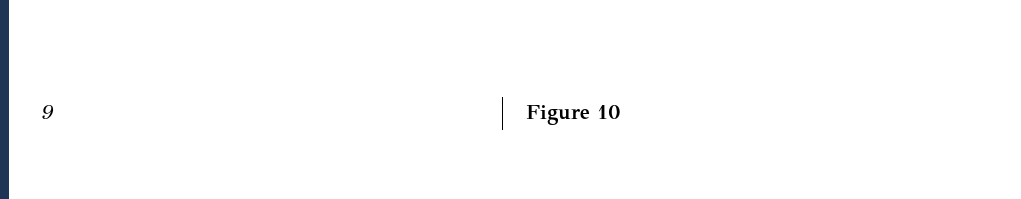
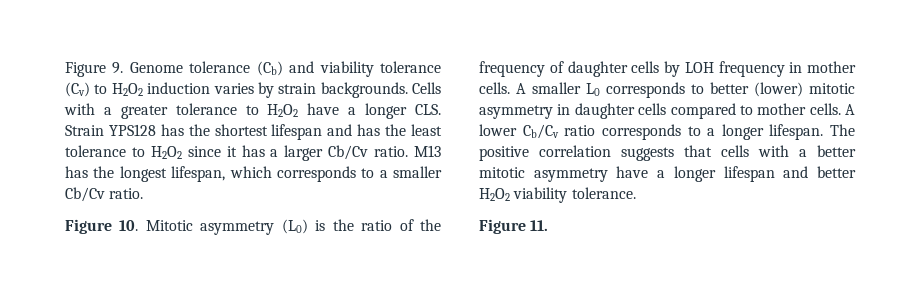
- 9
- Figure 10
+ Figure 9. Genome tolerance (Cb) and viability tolerance (Cv) to H2O2 induction varies by strain backgrounds. Cells with a greater tolerance to H2O2 have a longer CLS. Strain YPS128 has the shortest lifespan and has the least tolerance to H2O2 since it has a larger Cb/Cv ratio. M13 has the longest lifespan, which corresponds to a smaller Cb/Cv ratio.
+ Figure 10. Mitotic asymmetry (L0) is the ratio of the frequency of daughter cells by LOH frequency in mother cells. A smaller L0 corresponds to better (lower) mitotic asymmetry in daughter cells compared to mother cells. A lower Cb/Cv ratio corresponds to a longer lifespan. The positive correlation suggests that cells with a better mitotic asymmetry have a longer lifespan and better H2O2 viability tolerance.
+ Figure 11.

